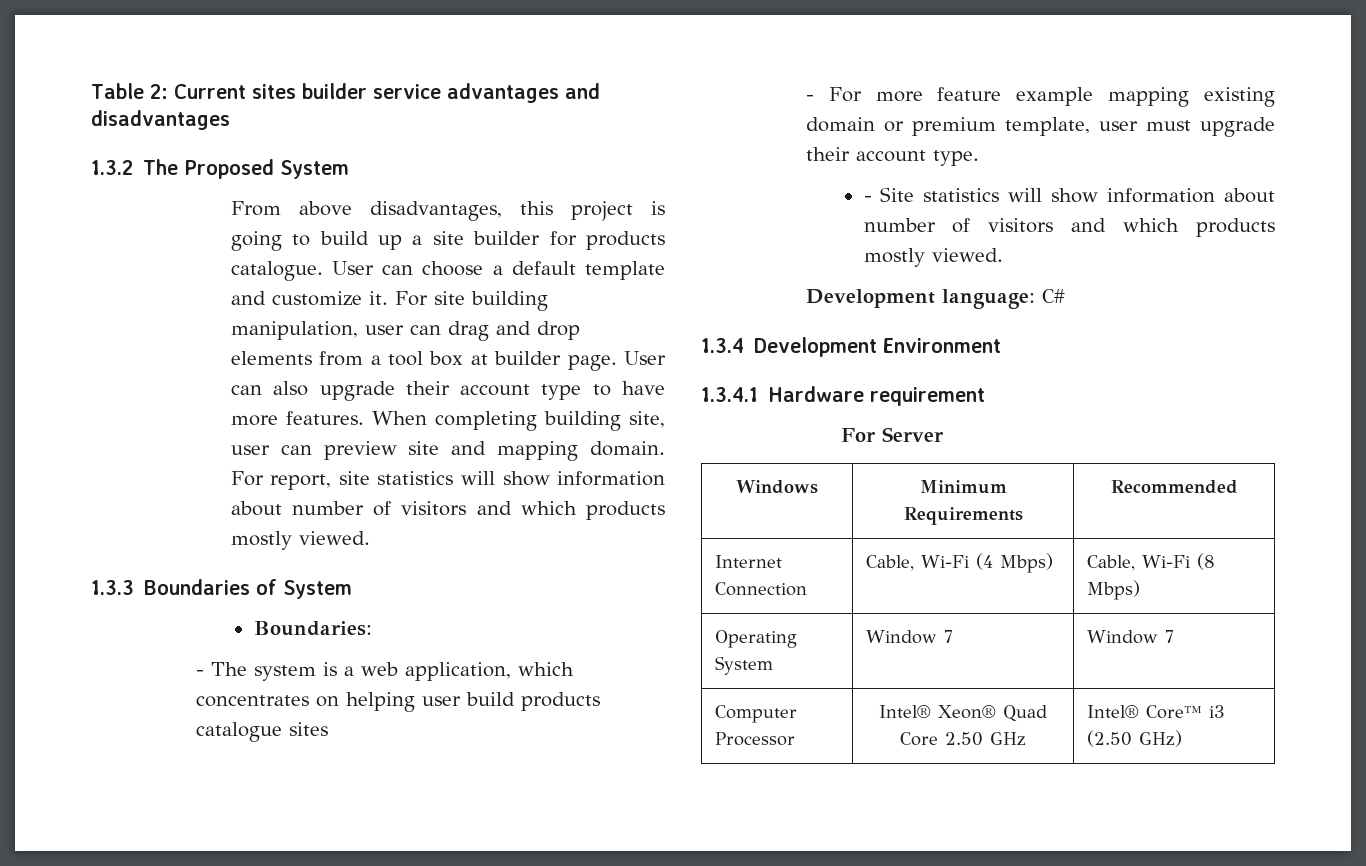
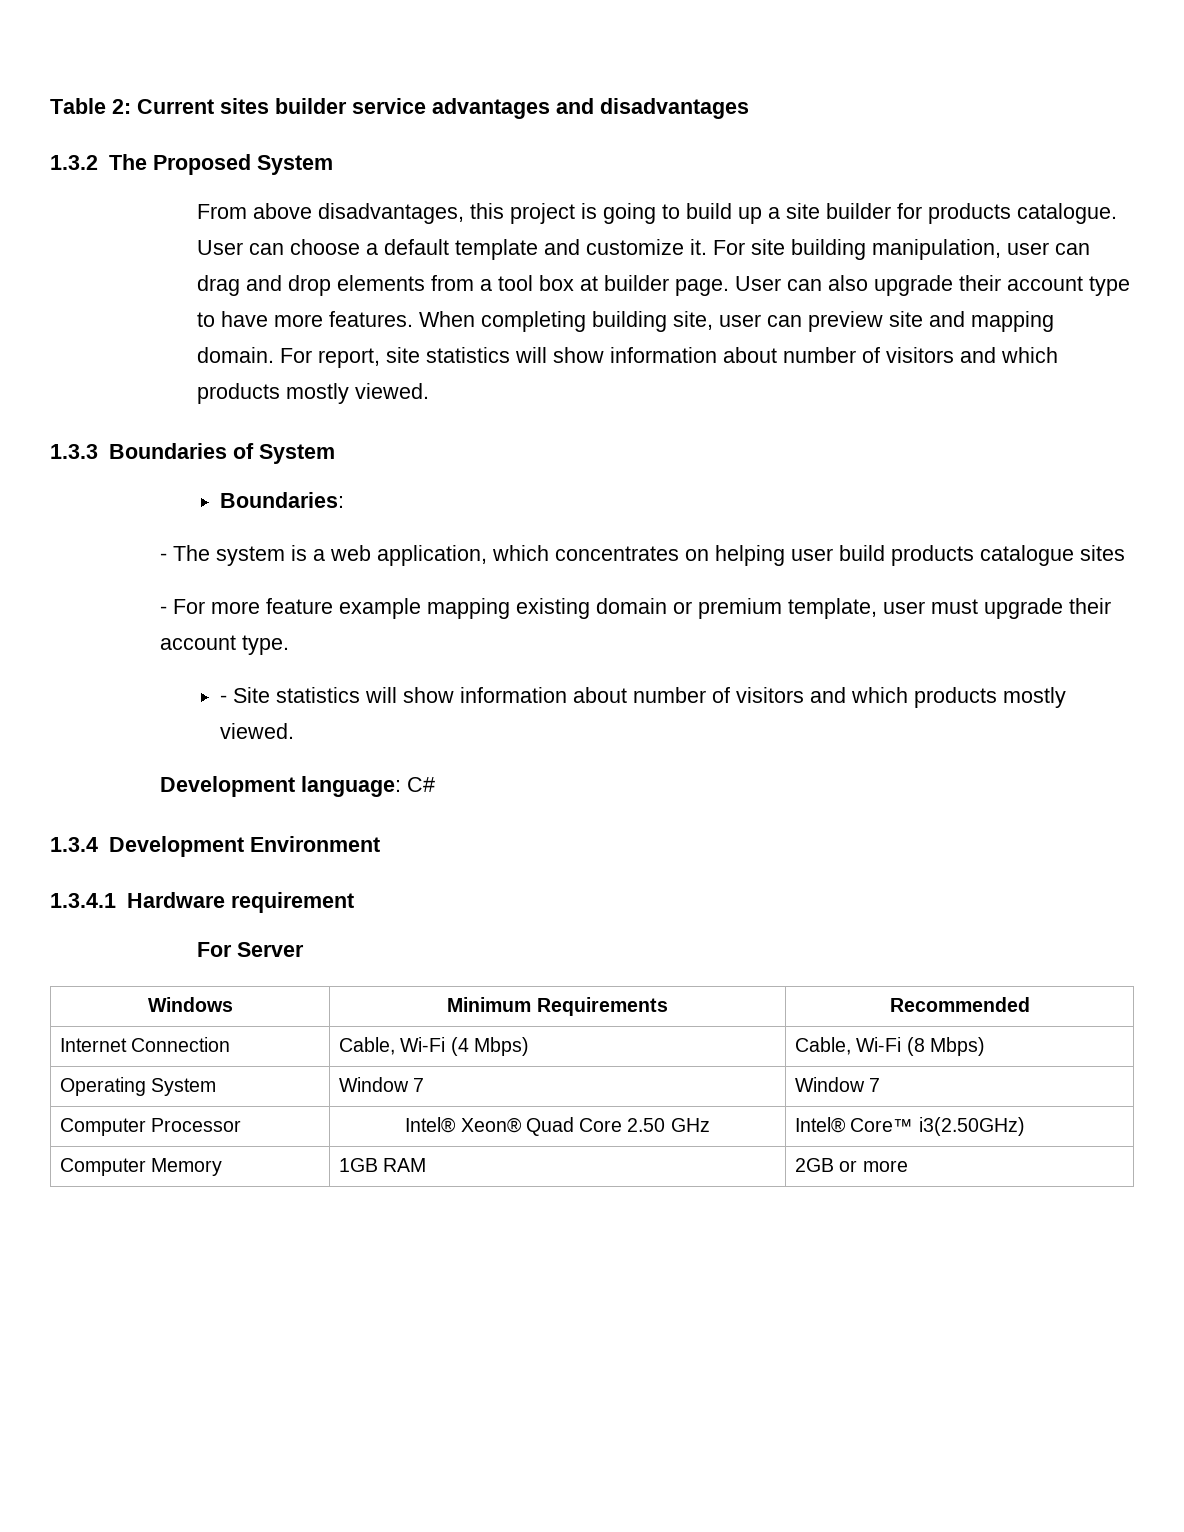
- Computer Processor | Intel® Xeon® Quad Core 2.50 GHz | Intel® Core™ i3 (2.50 GHz)
+ Computer Processor | Intel® Xeon® Quad Core 2.50 GHz | Intel® Core™ i3(2.50GHz)
+ Computer Memory | 1GB RAM | 2GB or more

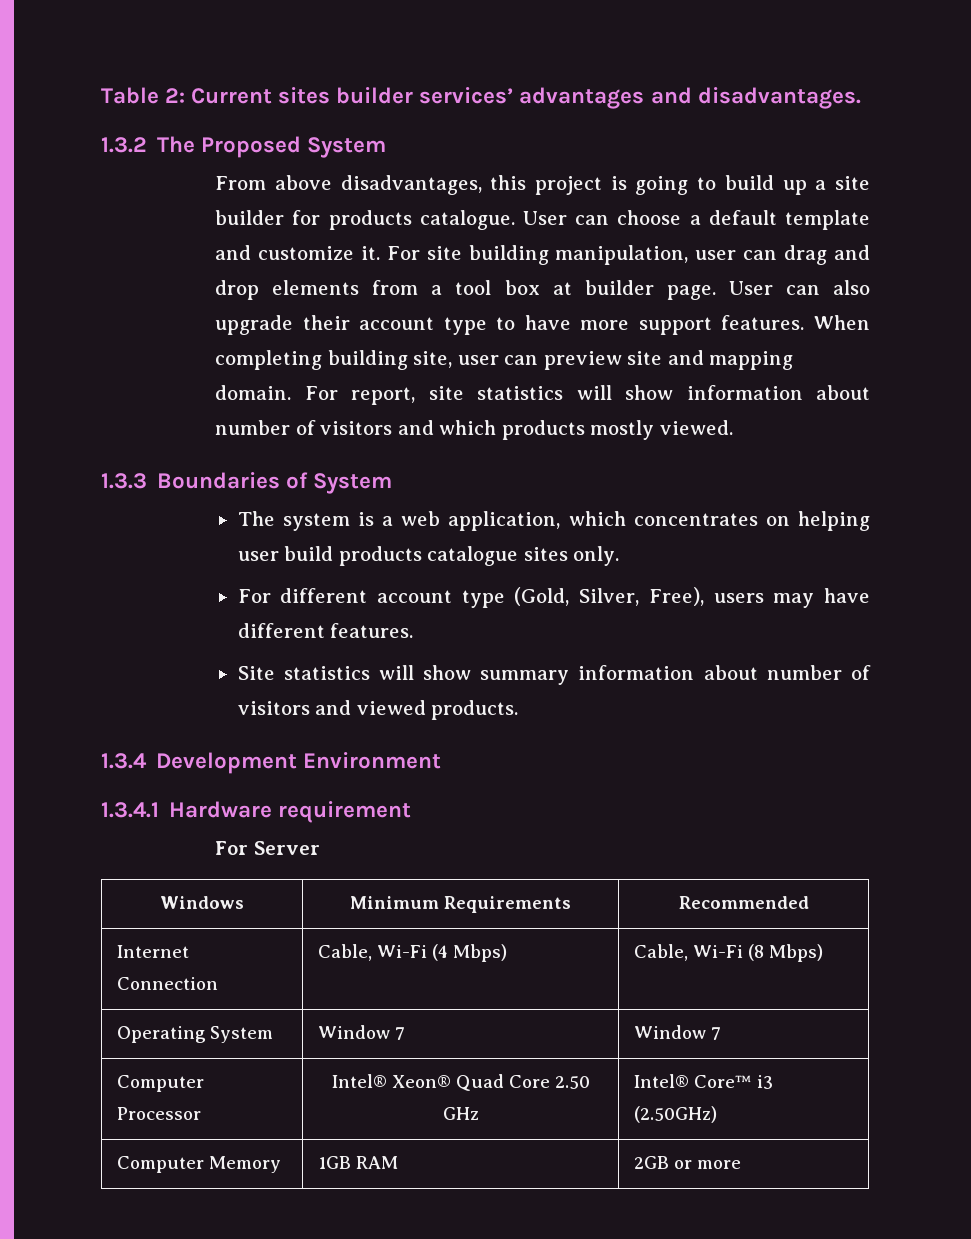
- Table 2: Current sites builder service advantages and disadvantages
+ Table 2: Current sites builder services’ advantages and disadvantages.
- User can also upgrade their account type to have more features.
+ User can also upgrade their account type to have more support features.
- Boundaries:
- - The system is a web application, which concentrates on helping user build products catalogue sites
- - For more feature example mapping existing domain or premium template, user must upgrade their account type.
- - Site statistics will show information about number of visitors and which products mostly viewed.
- Development language: C#
+ The system is a web application, which concentrates on helping user build products catalogue sites only.
+ For different account type (Gold, Silver, Free), users may have different features.
+ Site statistics will show summary information about number of visitors and viewed products.
- Computer Processor | Intel® Xeon® Quad Core 2.50 GHz | Intel® Core™ i3(2.50GHz)
+ Computer Processor | Intel® Xeon® Quad Core 2.50 GHz | Intel® Core™ i3 (2.50GHz)

